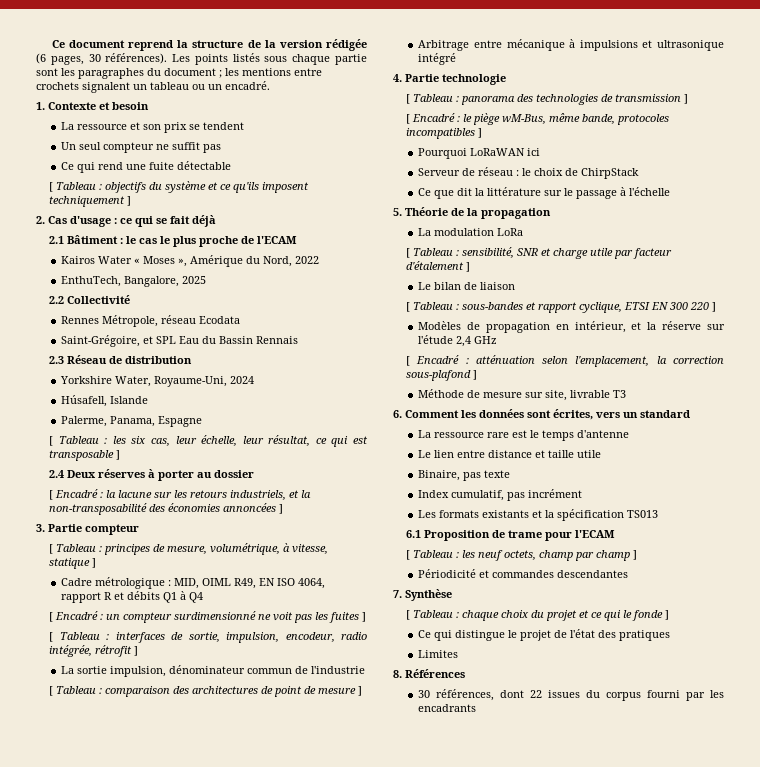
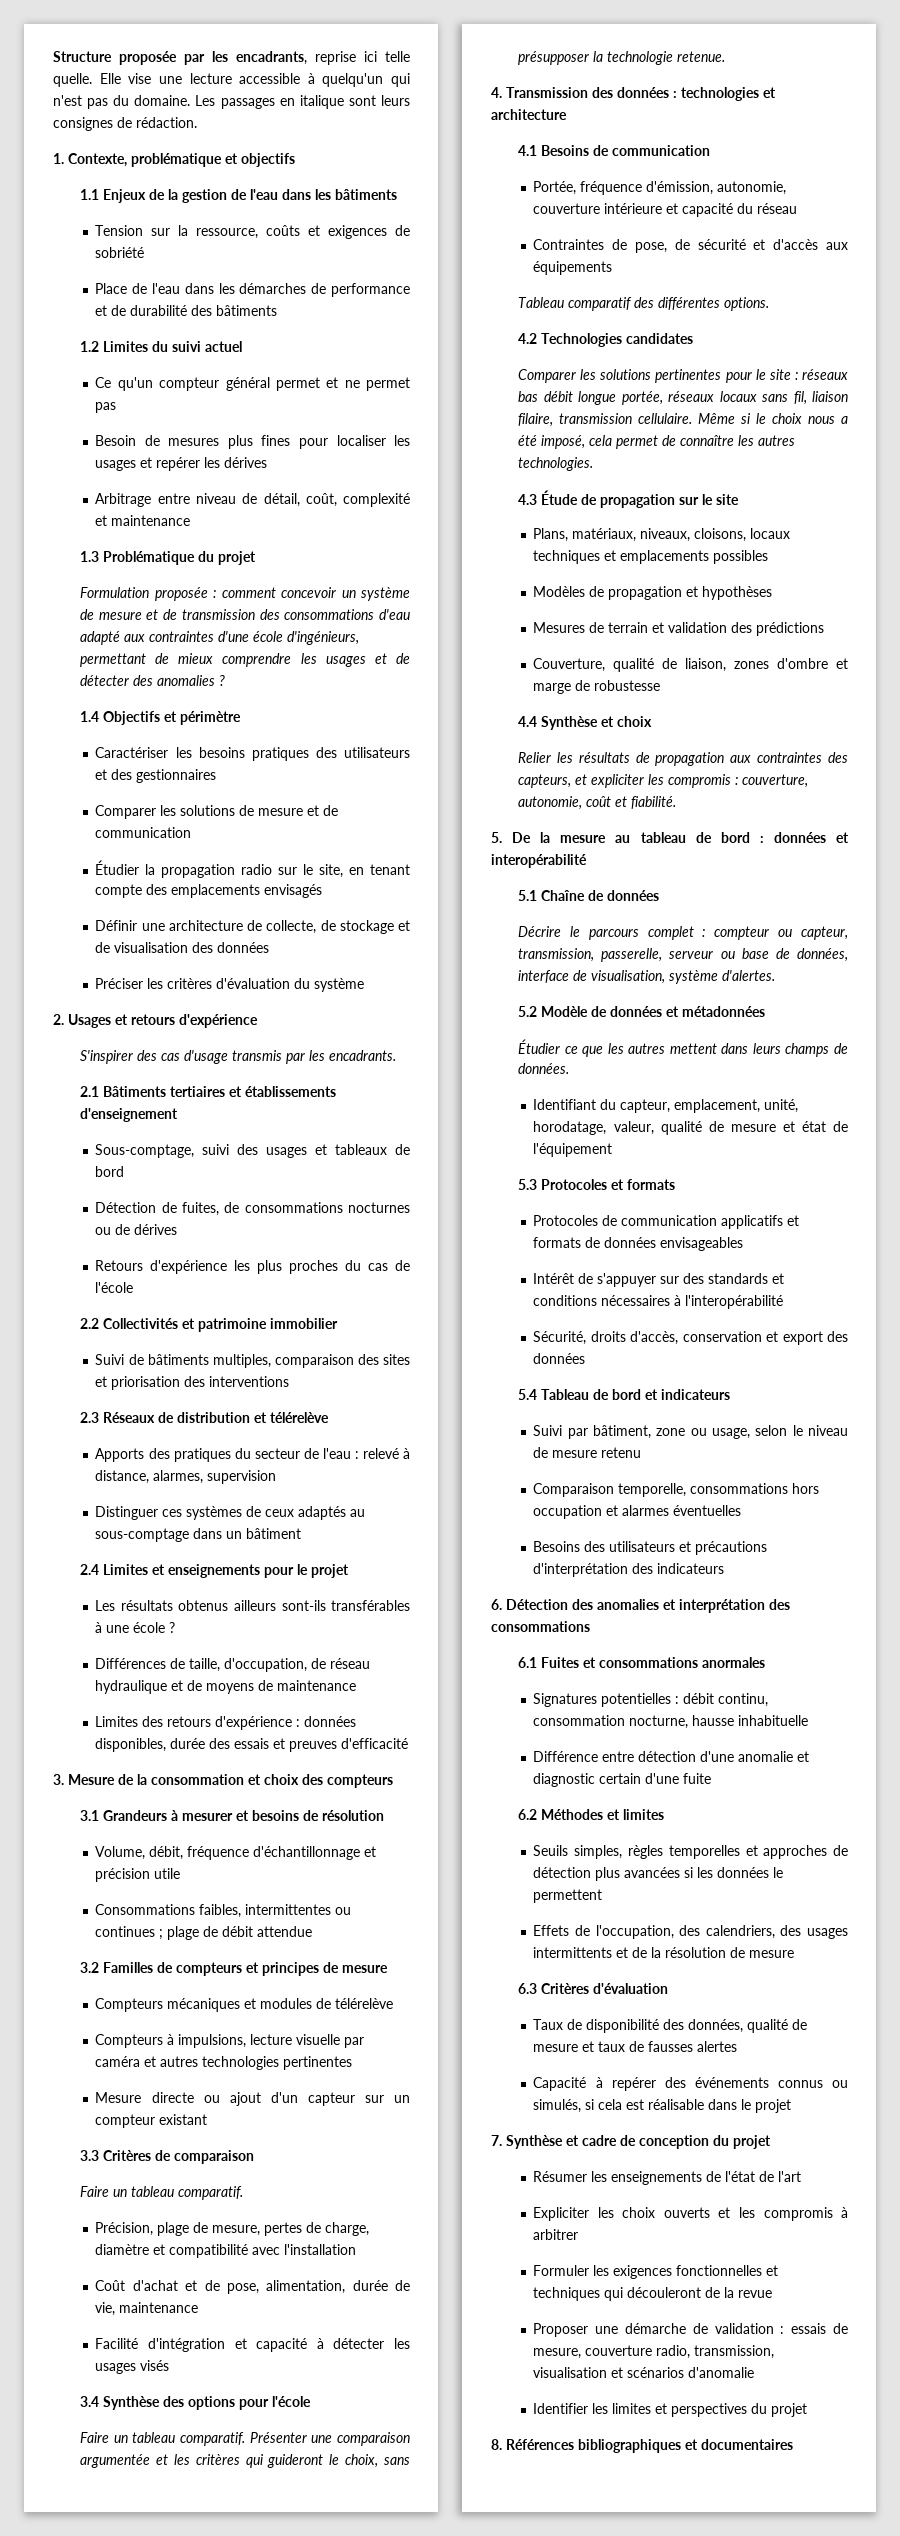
- Ce document reprend la structure de la version rédigée (6 pages, 30 références). Les points listés sous chaque partie sont les paragraphes du document ; les mentions entre crochets signalent un tableau ou un encadré.
- 1. Contexte et besoin
- La ressource et son prix se tendent
- Un seul compteur ne suffit pas
- Ce qui rend une fuite détectable
- [ Tableau : objectifs du système et ce qu'ils imposent techniquement ]
- 2. Cas d'usage : ce qui se fait déjà
- 2.1 Bâtiment : le cas le plus proche de l'ECAM
- Kairos Water « Moses », Amérique du Nord, 2022
- EnthuTech, Bangalore, 2025
- 2.2 Collectivité
- Rennes Métropole, réseau Ecodata
- Saint-Grégoire, et SPL Eau du Bassin Rennais
- 2.3 Réseau de distribution
- Yorkshire Water, Royaume-Uni, 2024
- Húsafell, Islande
- Palerme, Panama, Espagne
- [ Tableau : les six cas, leur échelle, leur résultat, ce qui est transposable ]
- 2.4 Deux réserves à porter au dossier
- [ Encadré : la lacune sur les retours industriels, et la non-transposabilité des économies annoncées ]
- 3. Partie compteur
- [ Tableau : principes de mesure, volumétrique, à vitesse, statique ]
- Cadre métrologique : MID, OIML R49, EN ISO 4064, rapport R et débits Q1 à Q4
- [ Encadré : un compteur surdimensionné ne voit pas les fuites ]
- [ Tableau : interfaces de sortie, impulsion, encodeur, radio intégrée, rétrofit ]
- La sortie impulsion, dénominateur commun de l'industrie
- [ Tableau : comparaison des architectures de point de mesure ]
- Arbitrage entre mécanique à impulsions et ultrasonique intégré
- 4. Partie technologie
- [ Tableau : panorama des technologies de transmission ]
- [ Encadré : le piège wM-Bus, même bande, protocoles incompatibles ]
- Pourquoi LoRaWAN ici
- Serveur de réseau : le choix de ChirpStack
- Ce que dit la littérature sur le passage à l'échelle
- 5. Théorie de la propagation
- La modulation LoRa
- [ Tableau : sensibilité, SNR et charge utile par facteur d'étalement ]
- Le bilan de liaison
- [ Tableau : sous-bandes et rapport cyclique, ETSI EN 300 220 ]
- Modèles de propagation en intérieur, et la réserve sur l'étude 2,4 GHz
- [ Encadré : atténuation selon l'emplacement, la correction sous-plafond ]
- Méthode de mesure sur site, livrable T3
- 6. Comment les données sont écrites, vers un standard
- La ressource rare est le temps d'antenne
- Le lien entre distance et taille utile
- Binaire, pas texte
- Index cumulatif, pas incrément
- Les formats existants et la spécification TS013
- 6.1 Proposition de trame pour l'ECAM
- [ Tableau : les neuf octets, champ par champ ]
- Périodicité et commandes descendantes
- 7. Synthèse
- [ Tableau : chaque choix du projet et ce qui le fonde ]
- Ce qui distingue le projet de l'état des pratiques
- Limites
- 8. Références
- 30 références, dont 22 issues du corpus fourni par les encadrants
+ Structure proposée par les encadrants, reprise ici telle quelle. Elle vise une lecture accessible à quelqu'un qui n'est pas du domaine. Les passages en italique sont leurs consignes de rédaction.
+ 1. Contexte, problématique et objectifs
+ 1.1 Enjeux de la gestion de l'eau dans les bâtiments
+ Tension sur la ressource, coûts et exigences de sobriété
+ Place de l'eau dans les démarches de performance et de durabilité des bâtiments
+ 1.2 Limites du suivi actuel
+ Ce qu'un compteur général permet et ne permet pas
+ Besoin de mesures plus fines pour localiser les usages et repérer les dérives
+ Arbitrage entre niveau de détail, coût, complexité et maintenance
+ 1.3 Problématique du projet
+ Formulation proposée : comment concevoir un système de mesure et de transmission des consommations d'eau adapté aux contraintes d'une école d'ingénieurs, permettant de mieux comprendre les usages et de détecter des anomalies ?
+ 1.4 Objectifs et périmètre
+ Caractériser les besoins pratiques des utilisateurs et des gestionnaires
+ Comparer les solutions de mesure et de communication
+ Étudier la propagation radio sur le site, en tenant compte des emplacements envisagés
+ Définir une architecture de collecte, de stockage et de visualisation des données
+ Préciser les critères d'évaluation du système
+ 2. Usages et retours d'expérience
+ S'inspirer des cas d'usage transmis par les encadrants.
+ 2.1 Bâtiments tertiaires et établissements d'enseignement
+ Sous-comptage, suivi des usages et tableaux de bord
+ Détection de fuites, de consommations nocturnes ou de dérives
+ Retours d'expérience les plus proches du cas de l'école
+ 2.2 Collectivités et patrimoine immobilier
+ Suivi de bâtiments multiples, comparaison des sites et priorisation des interventions
+ 2.3 Réseaux de distribution et télérelève
+ Apports des pratiques du secteur de l'eau : relevé à distance, alarmes, supervision
+ Distinguer ces systèmes de ceux adaptés au sous-comptage dans un bâtiment
+ 2.4 Limites et enseignements pour le projet
+ Les résultats obtenus ailleurs sont-ils transférables à une école ?
+ Différences de taille, d'occupation, de réseau hydraulique et de moyens de maintenance
+ Limites des retours d'expérience : données disponibles, durée des essais et preuves d'efficacité
+ 3. Mesure de la consommation et choix des compteurs
+ 3.1 Grandeurs à mesurer et besoins de résolution
+ Volume, débit, fréquence d'échantillonnage et précision utile
+ Consommations faibles, intermittentes ou continues ; plage de débit attendue
+ 3.2 Familles de compteurs et principes de mesure
+ Compteurs mécaniques et modules de télérelève
+ Compteurs à impulsions, lecture visuelle par caméra et autres technologies pertinentes
+ Mesure directe ou ajout d'un capteur sur un compteur existant
+ 3.3 Critères de comparaison
+ Faire un tableau comparatif.
+ Précision, plage de mesure, pertes de charge, diamètre et compatibilité avec l'installation
+ Coût d'achat et de pose, alimentation, durée de vie, maintenance
+ Facilité d'intégration et capacité à détecter les usages visés
+ 3.4 Synthèse des options pour l'école
+ Faire un tableau comparatif. Présenter une comparaison argumentée et les critères qui guideront le choix, sans présupposer la technologie retenue.
+ 4. Transmission des données : technologies et architecture
+ 4.1 Besoins de communication
+ Portée, fréquence d'émission, autonomie, couverture intérieure et capacité du réseau
+ Contraintes de pose, de sécurité et d'accès aux équipements
+ Tableau comparatif des différentes options.
+ 4.2 Technologies candidates
+ Comparer les solutions pertinentes pour le site : réseaux bas débit longue portée, réseaux locaux sans fil, liaison filaire, transmission cellulaire. Même si le choix nous a été imposé, cela permet de connaître les autres technologies.
+ 4.3 Étude de propagation sur le site
+ Plans, matériaux, niveaux, cloisons, locaux techniques et emplacements possibles
+ Modèles de propagation et hypothèses
+ Mesures de terrain et validation des prédictions
+ Couverture, qualité de liaison, zones d'ombre et marge de robustesse
+ 4.4 Synthèse et choix
+ Relier les résultats de propagation aux contraintes des capteurs, et expliciter les compromis : couverture, autonomie, coût et fiabilité.
+ 5. De la mesure au tableau de bord : données et interopérabilité
+ 5.1 Chaîne de données
+ Décrire le parcours complet : compteur ou capteur, transmission, passerelle, serveur ou base de données, interface de visualisation, système d'alertes.
+ 5.2 Modèle de données et métadonnées
+ Étudier ce que les autres mettent dans leurs champs de données.
+ Identifiant du capteur, emplacement, unité, horodatage, valeur, qualité de mesure et état de l'équipement
+ 5.3 Protocoles et formats
+ Protocoles de communication applicatifs et formats de données envisageables
+ Intérêt de s'appuyer sur des standards et conditions nécessaires à l'interopérabilité
+ Sécurité, droits d'accès, conservation et export des données
+ 5.4 Tableau de bord et indicateurs
+ Suivi par bâtiment, zone ou usage, selon le niveau de mesure retenu
+ Comparaison temporelle, consommations hors occupation et alarmes éventuelles
+ Besoins des utilisateurs et précautions d'interprétation des indicateurs
+ 6. Détection des anomalies et interprétation des consommations
+ 6.1 Fuites et consommations anormales
+ Signatures potentielles : débit continu, consommation nocturne, hausse inhabituelle
+ Différence entre détection d'une anomalie et diagnostic certain d'une fuite
+ 6.2 Méthodes et limites
+ Seuils simples, règles temporelles et approches de détection plus avancées si les données le permettent
+ Effets de l'occupation, des calendriers, des usages intermittents et de la résolution de mesure
+ 6.3 Critères d'évaluation
+ Taux de disponibilité des données, qualité de mesure et taux de fausses alertes
+ Capacité à repérer des événements connus ou simulés, si cela est réalisable dans le projet
+ 7. Synthèse et cadre de conception du projet
+ Résumer les enseignements de l'état de l'art
+ Expliciter les choix ouverts et les compromis à arbitrer
+ Formuler les exigences fonctionnelles et techniques qui découleront de la revue
+ Proposer une démarche de validation : essais de mesure, couverture radio, transmission, visualisation et scénarios d'anomalie
+ Identifier les limites et perspectives du projet
+ 8. Références bibliographiques et documentaires

